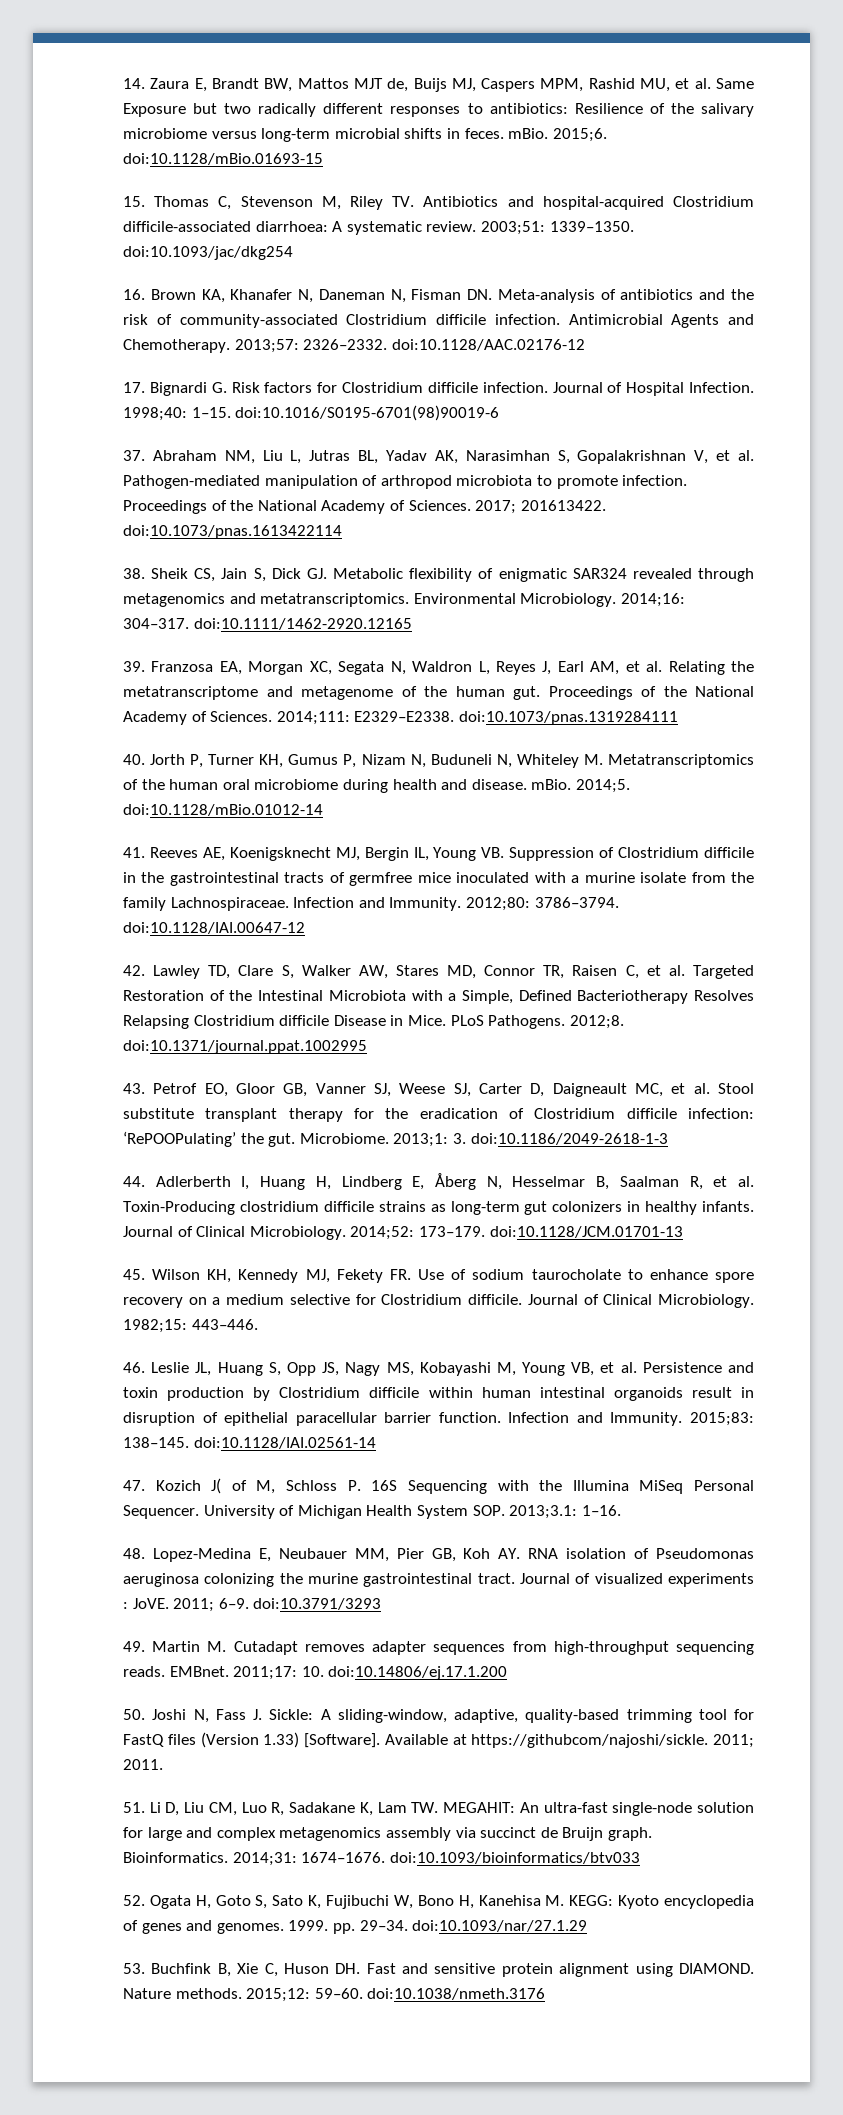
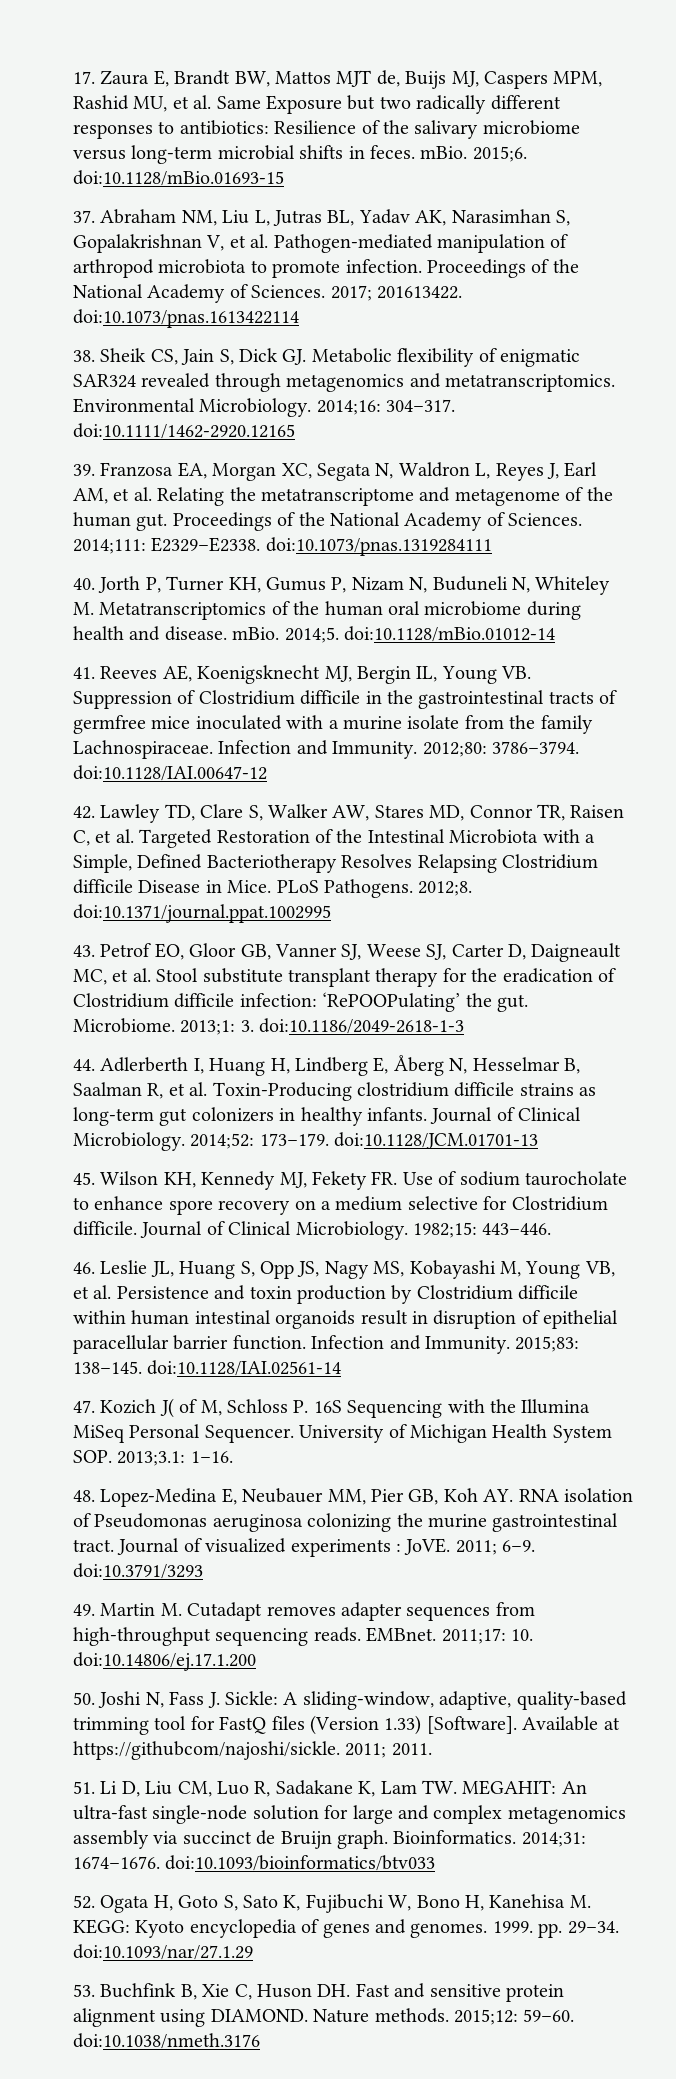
- 14. Zaura E, Brandt BW, Mattos MJT de, Buijs MJ, Caspers MPM, Rashid MU, et al. Same Exposure but two radically different responses to antibiotics: Resilience of the salivary microbiome versus long-term microbial shifts in feces. mBio.
+ 17. Zaura E, Brandt BW, Mattos MJT de, Buijs MJ, Caspers MPM, Rashid MU, et al. Same Exposure but two radically different responses to antibiotics: Resilience of the salivary microbiome versus long-term microbial shifts in feces. mBio.
- 15. Thomas C, Stevenson M, Riley TV. Antibiotics and hospital-acquired Clostridium difficile-associated diarrhoea: A systematic review. 2003;51: 1339–1350. doi:10.1093/jac/dkg254
- 16. Brown KA, Khanafer N, Daneman N, Fisman DN. Meta-analysis of antibiotics and the risk of community-associated Clostridium difficile infection. Antimicrobial Agents and Chemotherapy. 2013;57: 2326–2332. doi:10.1128/AAC.02176-12
- 17. Bignardi G. Risk factors for Clostridium difficile infection. Journal of Hospital Infection. 1998;40: 1–15. doi:10.1016/S0195-6701(98)90019-6

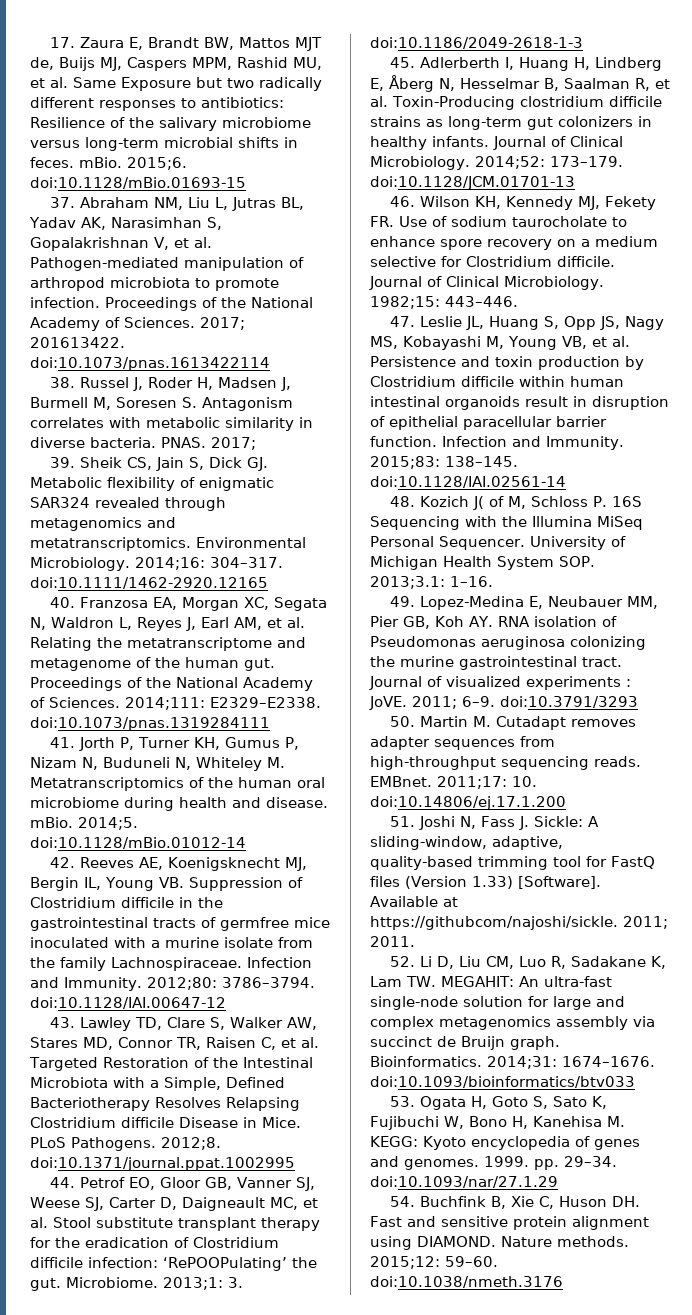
- 38. Sheik CS, Jain S, Dick GJ. Metabolic flexibility of enigmatic SAR324 revealed through metagenomics and metatranscriptomics.
+ 38. Russel J, Roder H, Madsen J, Burmell M, Soresen S. Antagonism correlates with metabolic similarity in diverse bacteria. PNAS. 2017;
+ 39. Sheik CS, Jain S, Dick GJ. Metabolic flexibility of enigmatic SAR324 revealed through metagenomics and metatranscriptomics.
- 39. Franzosa EA, Morgan XC, Segata N, Waldron L, Reyes J, Earl AM, et al. Relating the metatranscriptome and metagenome of the human gut.
+ 40. Franzosa EA, Morgan XC, Segata N, Waldron L, Reyes J, Earl AM, et al. Relating the metatranscriptome and metagenome of the human gut.
- 40. Jorth P, Turner KH, Gumus P, Nizam N, Buduneli N, Whiteley M. Metatranscriptomics of the human oral microbiome during health and disease. mBio.
+ 41. Jorth P, Turner KH, Gumus P, Nizam N, Buduneli N, Whiteley M. Metatranscriptomics of the human oral microbiome during health and disease. mBio.
- 41. Reeves AE, Koenigsknecht MJ, Bergin IL, Young VB. Suppression of Clostridium difficile in the gastrointestinal tracts of germfree mice inoculated with a murine isolate from the family Lachnospiraceae.
+ 42. Reeves AE, Koenigsknecht MJ, Bergin IL, Young VB. Suppression of Clostridium difficile in the gastrointestinal tracts of germfree mice inoculated with a murine isolate from the family Lachnospiraceae.
- 42. Lawley TD, Clare S, Walker AW, Stares MD, Connor TR, Raisen C, et al. Targeted Restoration of the Intestinal Microbiota with a Simple, Defined Bacteriotherapy Resolves Relapsing Clostridium difficile Disease in Mice.
+ 43. Lawley TD, Clare S, Walker AW, Stares MD, Connor TR, Raisen C, et al. Targeted Restoration of the Intestinal Microbiota with a Simple, Defined Bacteriotherapy Resolves Relapsing Clostridium difficile Disease in Mice.
- 43. Petrof EO, Gloor GB, Vanner SJ, Weese SJ, Carter D, Daigneault MC, et al. Stool substitute transplant therapy for the eradication of Clostridium difficile infection: ‘RePOOPulating’ the gut.
+ 44. Petrof EO, Gloor GB, Vanner SJ, Weese SJ, Carter D, Daigneault MC, et al. Stool substitute transplant therapy for the eradication of Clostridium difficile infection: ‘RePOOPulating’ the gut.
- 44. Adlerberth I, Huang H, Lindberg E, Åberg N, Hesselmar B, Saalman R, et al. Toxin-Producing clostridium difficile strains as long-term gut colonizers in healthy infants.
+ 45. Adlerberth I, Huang H, Lindberg E, Åberg N, Hesselmar B, Saalman R, et al. Toxin-Producing clostridium difficile strains as long-term gut colonizers in healthy infants.
- 45. Wilson KH, Kennedy MJ, Fekety FR. Use of sodium taurocholate to enhance spore recovery on a medium selective for Clostridium difficile.
+ 46. Wilson KH, Kennedy MJ, Fekety FR. Use of sodium taurocholate to enhance spore recovery on a medium selective for Clostridium difficile.
- 46. Leslie JL, Huang S, Opp JS, Nagy MS, Kobayashi M, Young VB, et al. Persistence and toxin production by Clostridium difficile within human intestinal organoids result in disruption of epithelial paracellular barrier function.
+ 47. Leslie JL, Huang S, Opp JS, Nagy MS, Kobayashi M, Young VB, et al. Persistence and toxin production by Clostridium difficile within human intestinal organoids result in disruption of epithelial paracellular barrier function.
- 47. Kozich J( of M, Schloss P. 16S Sequencing with the Illumina MiSeq Personal Sequencer.
+ 48. Kozich J( of M, Schloss P. 16S Sequencing with the Illumina MiSeq Personal Sequencer.
- 48. Lopez-Medina E, Neubauer MM, Pier GB, Koh AY. RNA isolation of Pseudomonas aeruginosa colonizing the murine gastrointestinal tract.
+ 49. Lopez-Medina E, Neubauer MM, Pier GB, Koh AY. RNA isolation of Pseudomonas aeruginosa colonizing the murine gastrointestinal tract.
- 49. Martin M. Cutadapt removes adapter sequences from high-throughput sequencing reads.
+ 50. Martin M. Cutadapt removes adapter sequences from high-throughput sequencing reads.
- 50. Joshi N, Fass J. Sickle: A sliding-window, adaptive, quality-based trimming tool for FastQ files (Version 1.33) [Software].
+ 51. Joshi N, Fass J. Sickle: A sliding-window, adaptive, quality-based trimming tool for FastQ files (Version 1.33) [Software].
- 51. Li D, Liu CM, Luo R, Sadakane K, Lam TW. MEGAHIT: An ultra-fast single-node solution for large and complex metagenomics assembly via succinct de Bruijn graph.
+ 52. Li D, Liu CM, Luo R, Sadakane K, Lam TW. MEGAHIT: An ultra-fast single-node solution for large and complex metagenomics assembly via succinct de Bruijn graph.
- 52. Ogata H, Goto S, Sato K, Fujibuchi W, Bono H, Kanehisa M. KEGG: Kyoto encyclopedia of genes and genomes.
+ 53. Ogata H, Goto S, Sato K, Fujibuchi W, Bono H, Kanehisa M. KEGG: Kyoto encyclopedia of genes and genomes.
- 53. Buchfink B, Xie C, Huson DH. Fast and sensitive protein alignment using DIAMOND.
+ 54. Buchfink B, Xie C, Huson DH. Fast and sensitive protein alignment using DIAMOND.

